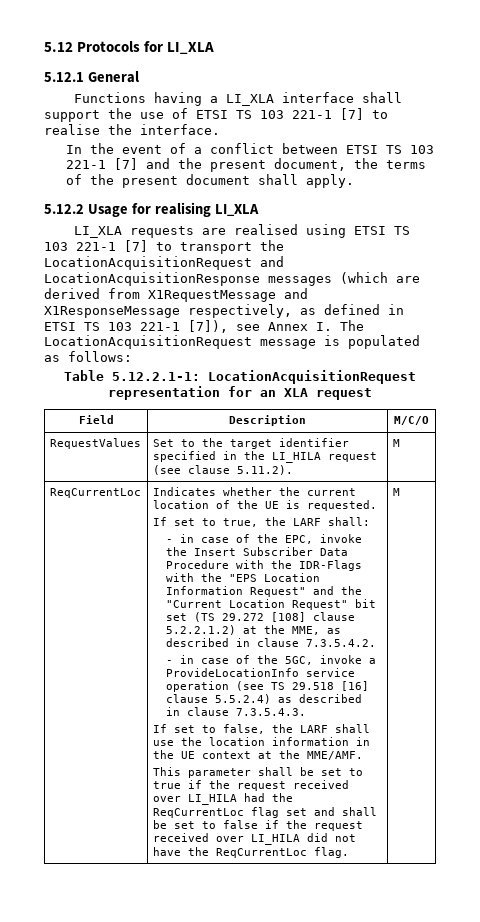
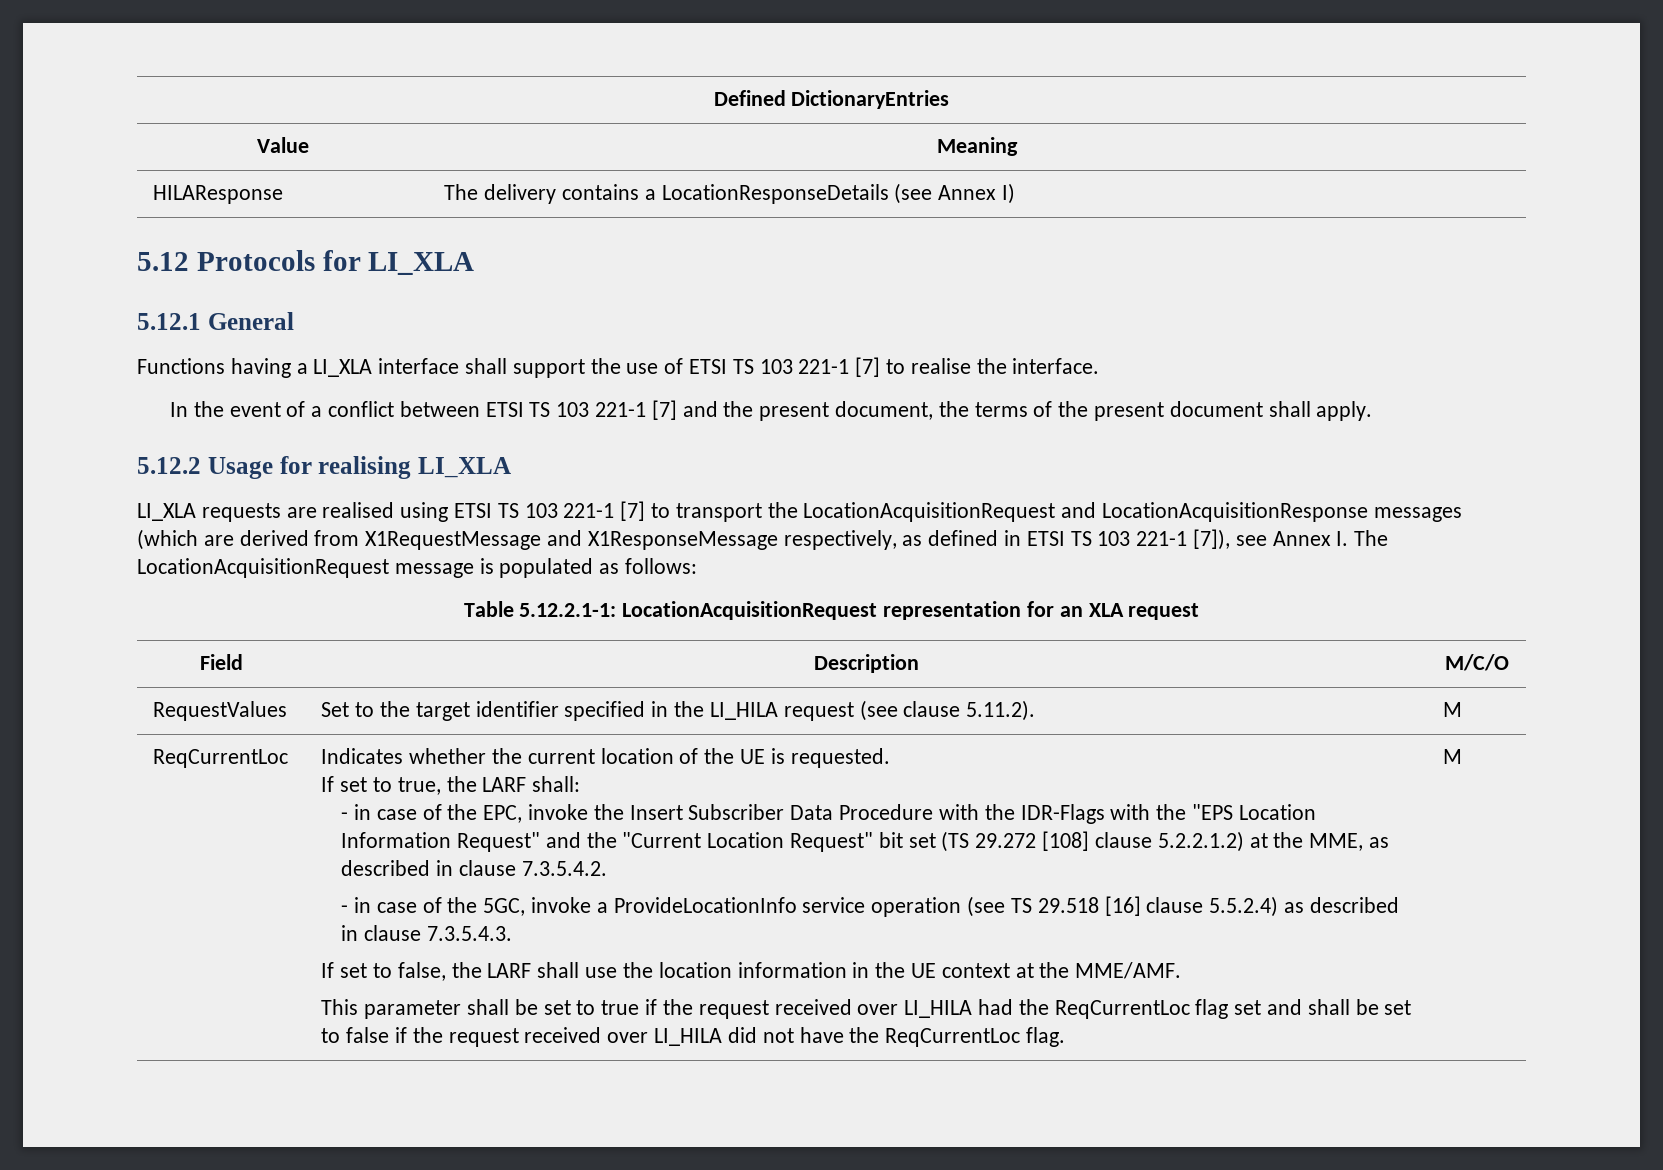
+ Defined DictionaryEntries
+ Value | Meaning
+ HILAResponse | The delivery contains a LocationResponseDetails (see Annex I)

